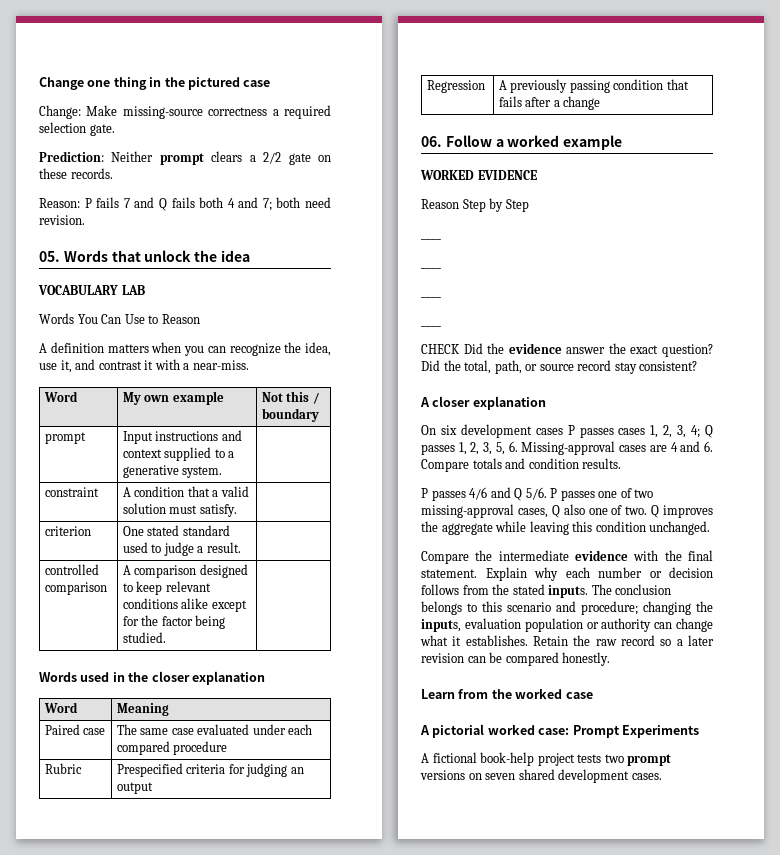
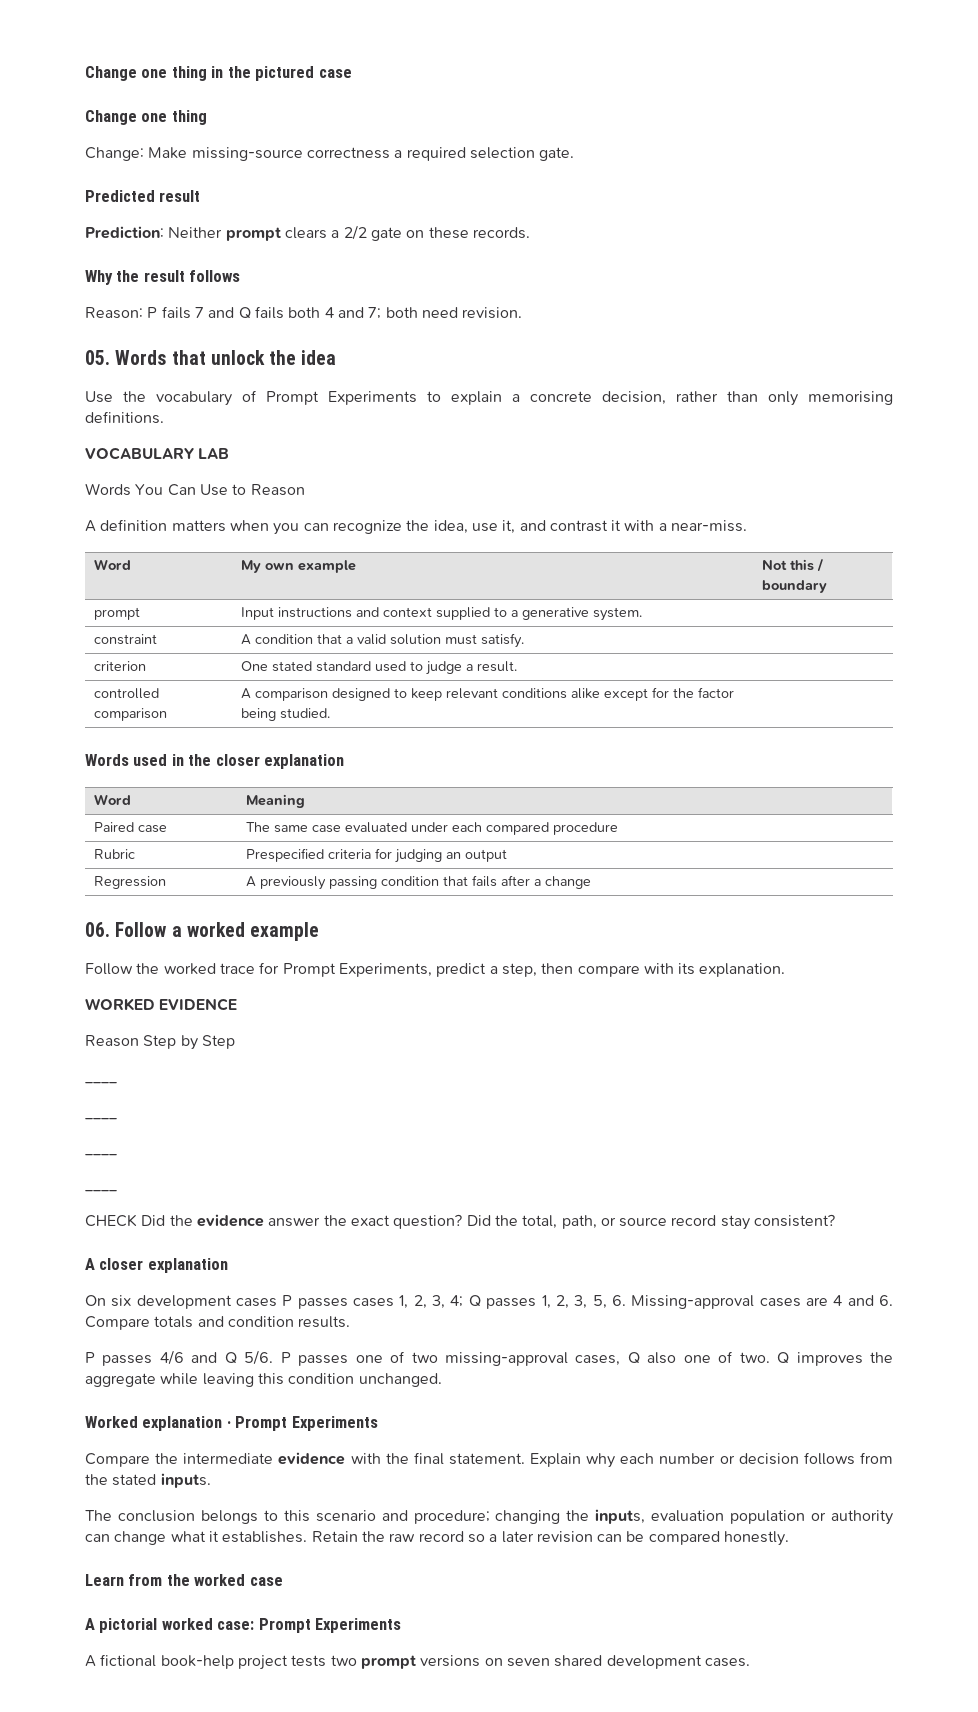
  Change one thing in the pictured case
+ Change one thing
+ Predicted result
+ Why the result follows
+ Use the vocabulary of Prompt Experiments to explain a concrete decision, rather than only memorising definitions.
+ Follow the worked trace for Prompt Experiments, predict a step, then compare with its explanation.
+ Worked explanation · Prompt Experiments
- Explain why each number or decision follows from the stated inputs. The conclusion belongs to this scenario and procedure; changing the inputs, evaluation population or authority can change what it establishes.
+ Explain why each number or decision follows from the stated inputs.
+ The conclusion belongs to this scenario and procedure; changing the inputs, evaluation population or authority can change what it establishes.

